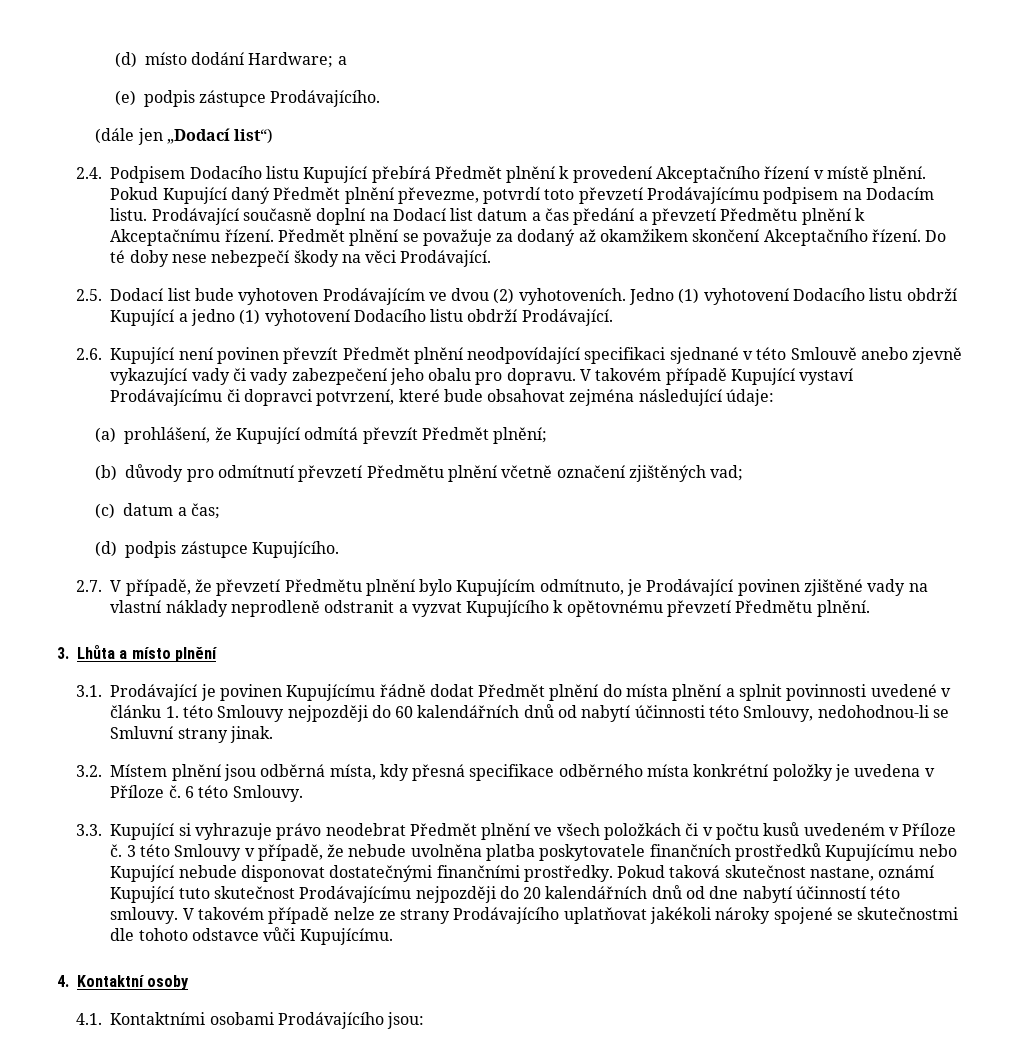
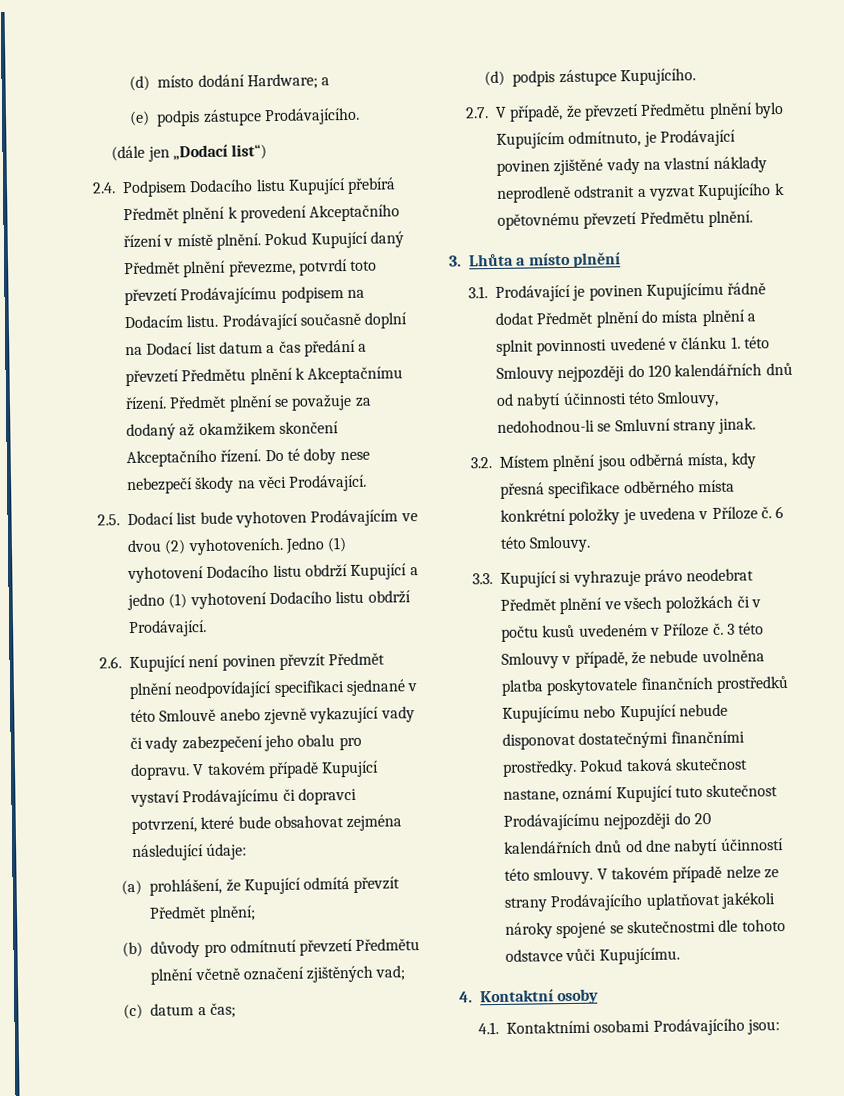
- 3.1. Prodávající je povinen Kupujícímu řádně dodat Předmět plnění do místa plnění a splnit povinnosti uvedené v článku 1. této Smlouvy nejpozději do 60 kalendářních dnů od nabytí účinnosti této Smlouvy, nedohodnou-li se Smluvní strany jinak.
+ 3.1. Prodávající je povinen Kupujícímu řádně dodat Předmět plnění do místa plnění a splnit povinnosti uvedené v článku 1. této Smlouvy nejpozději do 120 kalendářních dnů od nabytí účinnosti této Smlouvy, nedohodnou-li se Smluvní strany jinak.

